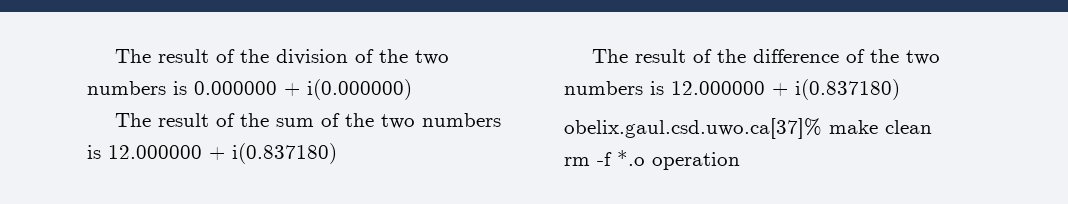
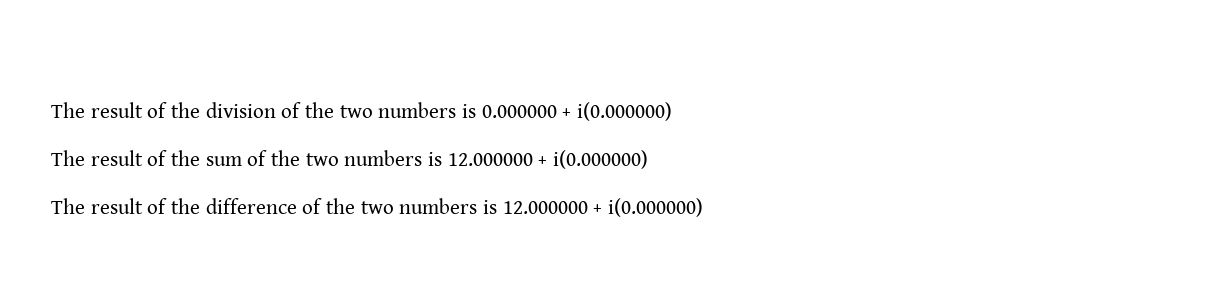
- The result of the sum of the two numbers is 12.000000 + i(0.837180)
+ The result of the sum of the two numbers is 12.000000 + i(0.000000)
- The result of the difference of the two numbers is 12.000000 + i(0.837180)
- obelix.gaul.csd.uwo.ca[37]% make clean
- rm -f *.o operation
+ The result of the difference of the two numbers is 12.000000 + i(0.000000)

